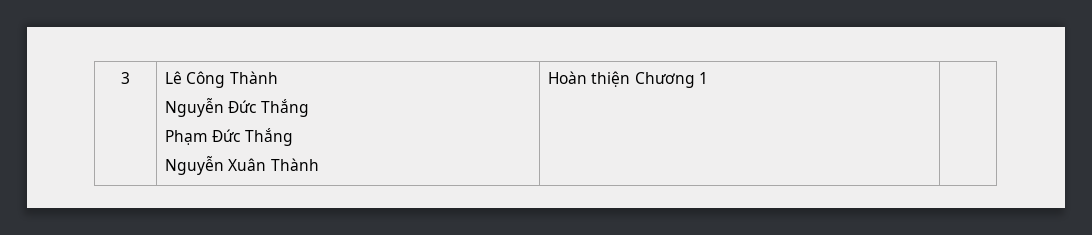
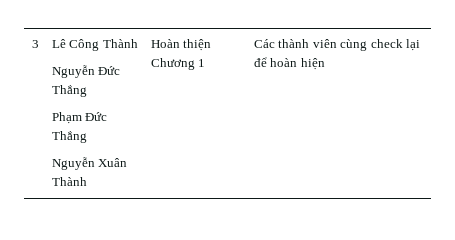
  3 | Lê Công Thành
  Nguyễn Đức Thắng
  Phạm Đức Thắng
- Nguyễn Xuân Thành | Hoàn thiện Chương 1 |
+ Nguyễn Xuân Thành | Hoàn thiện Chương 1 | Các thành viên cùng check lại để hoàn hiện

